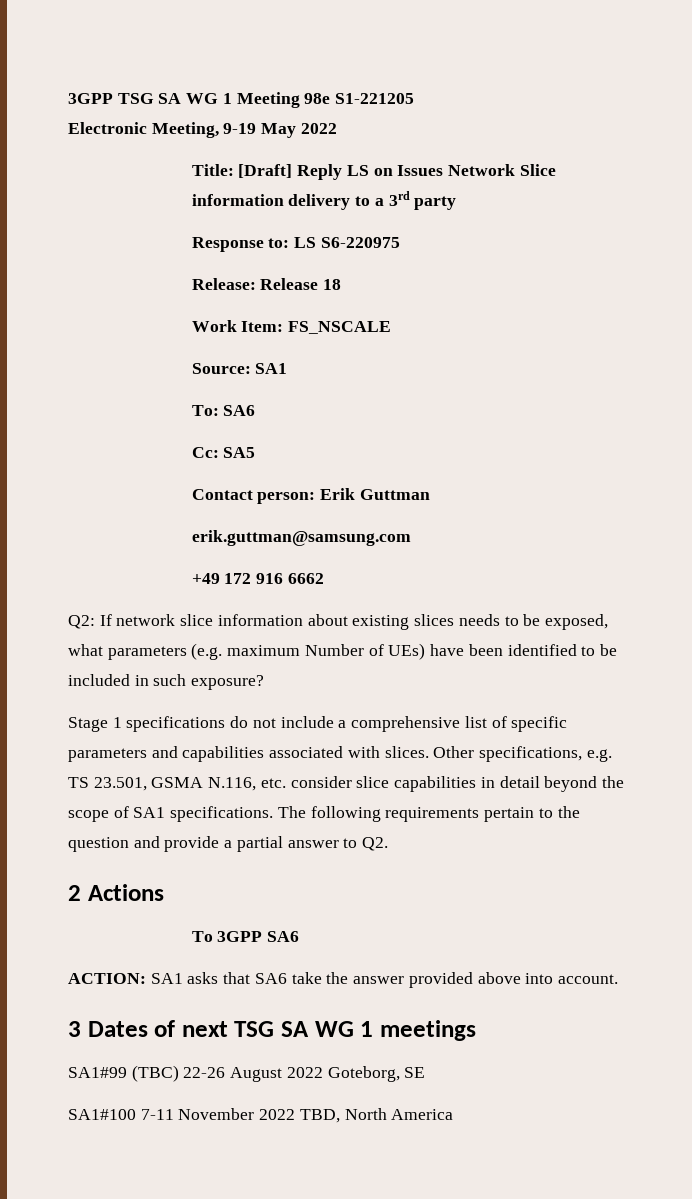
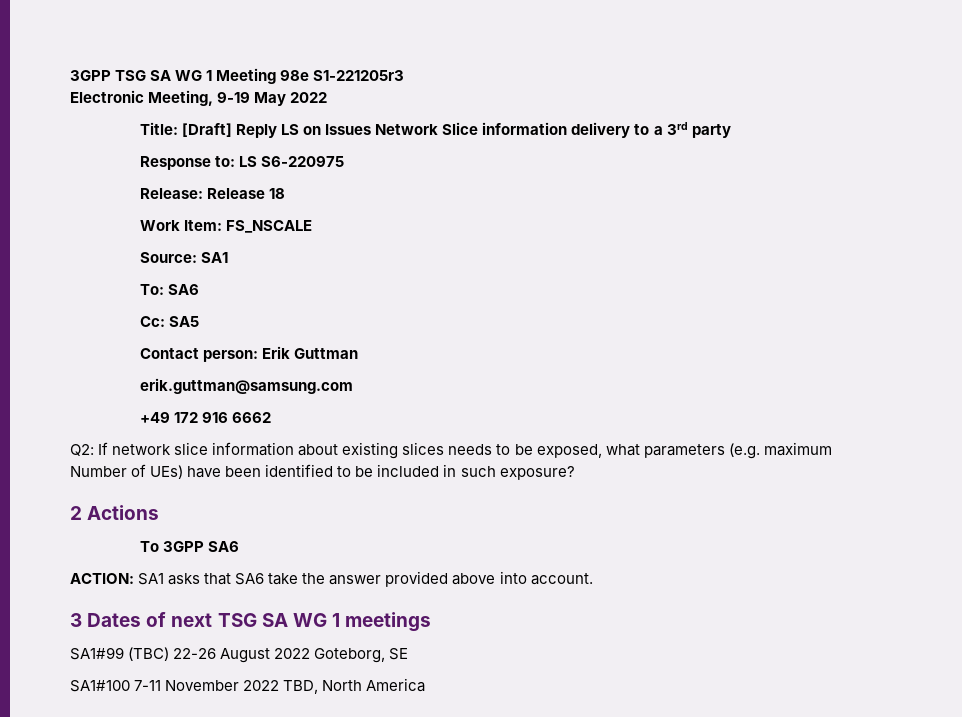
- 3GPP TSG SA WG 1 Meeting 98e S1-221205
+ 3GPP TSG SA WG 1 Meeting 98e S1-221205r3
- Stage 1 specifications do not include a comprehensive list of specific parameters and capabilities associated with slices. Other specifications, e.g. TS 23.501, GSMA N.116, etc. consider slice capabilities in detail beyond the scope of SA1 specifications. The following requirements pertain to the question and provide a partial answer to Q2.

